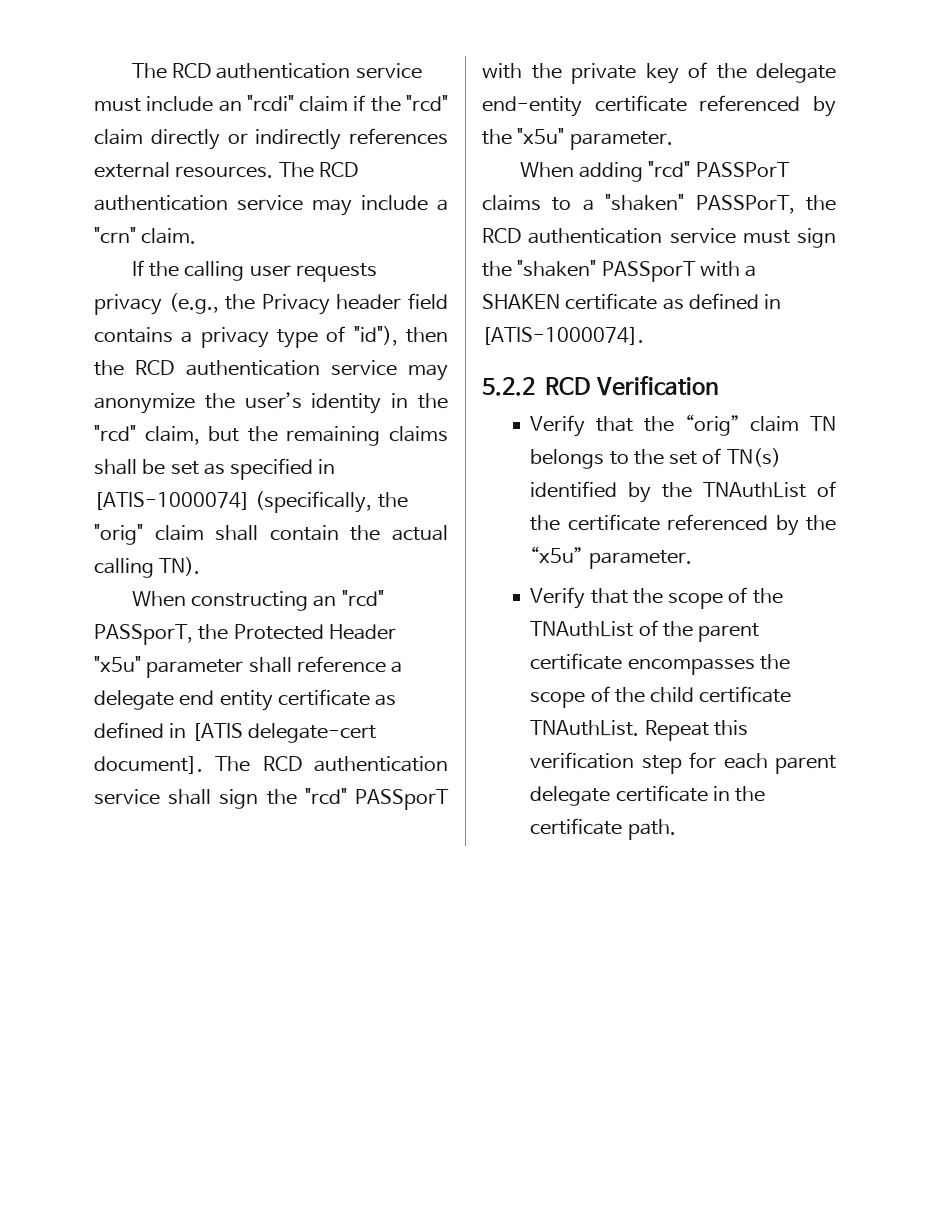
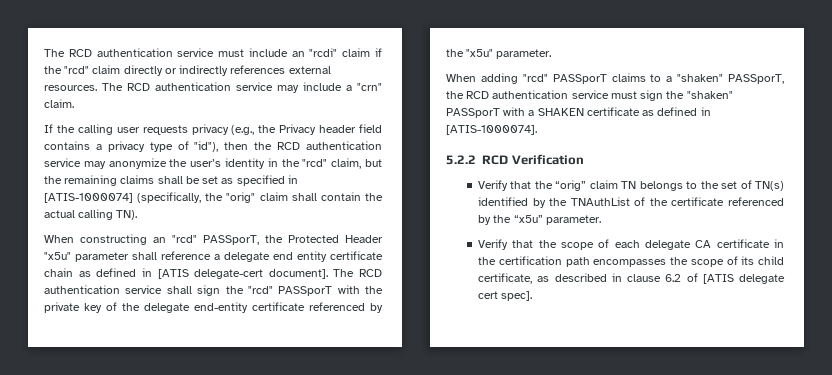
- When constructing an "rcd" PASSporT, the Protected Header "x5u" parameter shall reference a delegate end entity certificate as defined in [ATIS delegate-cert document].
+ When constructing an "rcd" PASSporT, the Protected Header "x5u" parameter shall reference a delegate end entity certificate chain as defined in [ATIS delegate-cert document].
- When adding "rcd" PASSPorT claims to a "shaken" PASSPorT, the RCD authentication service must sign the "shaken" PASSporT with a SHAKEN certificate as defined in [ATIS-1000074].
+ When adding "rcd" PASSporT claims to a "shaken" PASSporT, the RCD authentication service must sign the "shaken" PASSporT with a SHAKEN certificate as defined in [ATIS-1000074].
- Verify that the scope of the TNAuthList of the parent certificate encompasses the scope of the child certificate TNAuthList. Repeat this verification step for each parent delegate certificate in the certificate path.
+ Verify that the scope of each delegate CA certificate in the certification path encompasses the scope of its child certificate, as described in clause 6.2 of [ATIS delegate cert spec].

